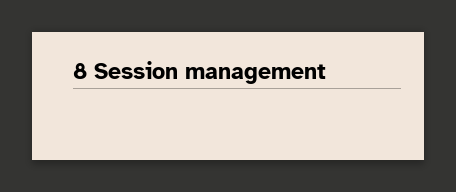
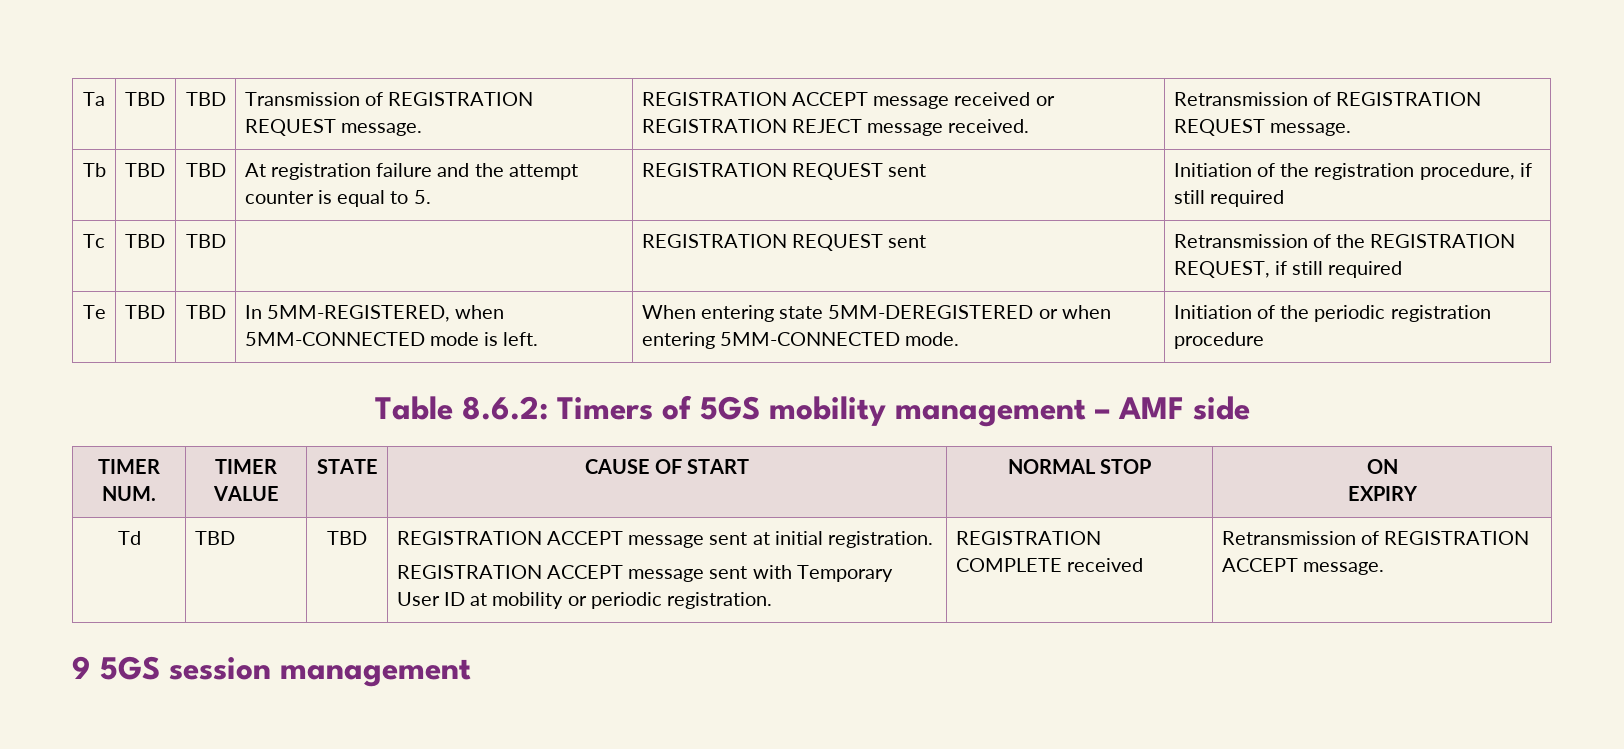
- 8 Session management
+ Ta | TBD | TBD | Transmission of REGISTRATION REQUEST message. | REGISTRATION ACCEPT message received or REGISTRATION REJECT message received. | Retransmission of REGISTRATION REQUEST message.
+ Tb | TBD | TBD | At registration failure and the attempt counter is equal to 5. | REGISTRATION REQUEST sent | Initiation of the registration procedure, if still required
+ Tc | TBD | TBD | | REGISTRATION REQUEST sent | Retransmission of the REGISTRATION REQUEST, if still required
+ Te | TBD | TBD | In 5MM-REGISTERED, when 5MM-CONNECTED mode is left. | When entering state 5MM-DEREGISTERED or when entering 5MM-CONNECTED mode. | Initiation of the periodic registration procedure
+ Table 8.6.2: Timers of 5GS mobility management – AMF side
+ TIMER NUM. | TIMER VALUE | STATE | CAUSE OF START | NORMAL STOP | ON
+ EXPIRY
+ Td | TBD | TBD | REGISTRATION ACCEPT message sent at initial registration.
+ REGISTRATION ACCEPT message sent with Temporary User ID at mobility or periodic registration. | REGISTRATION COMPLETE received | Retransmission of REGISTRATION ACCEPT message.
+ 9 5GS session management

